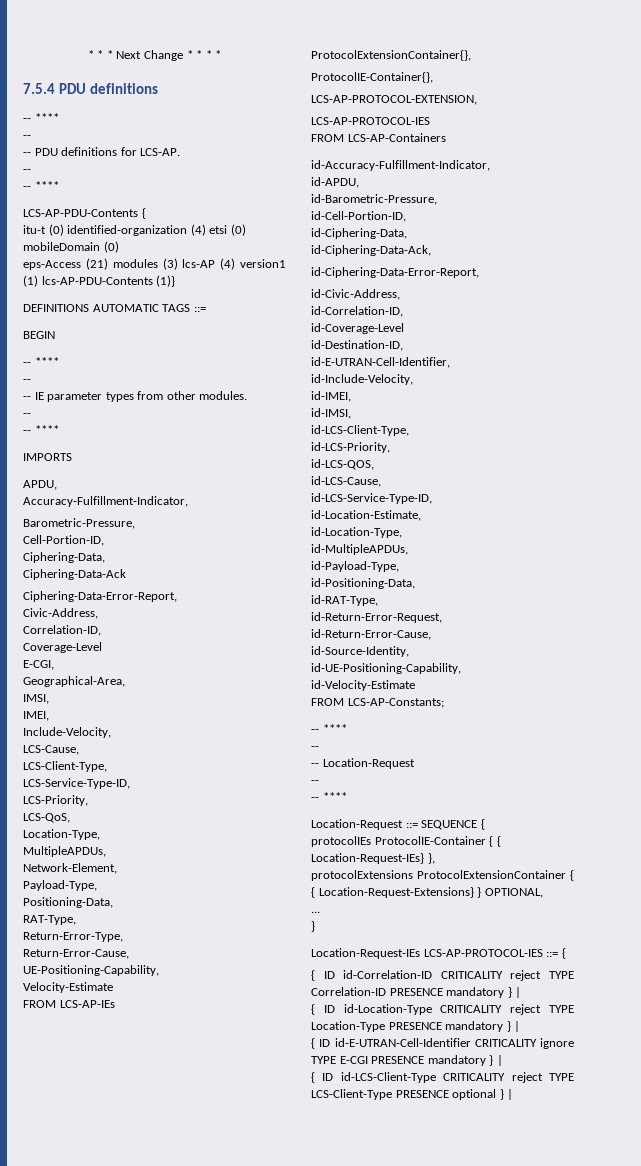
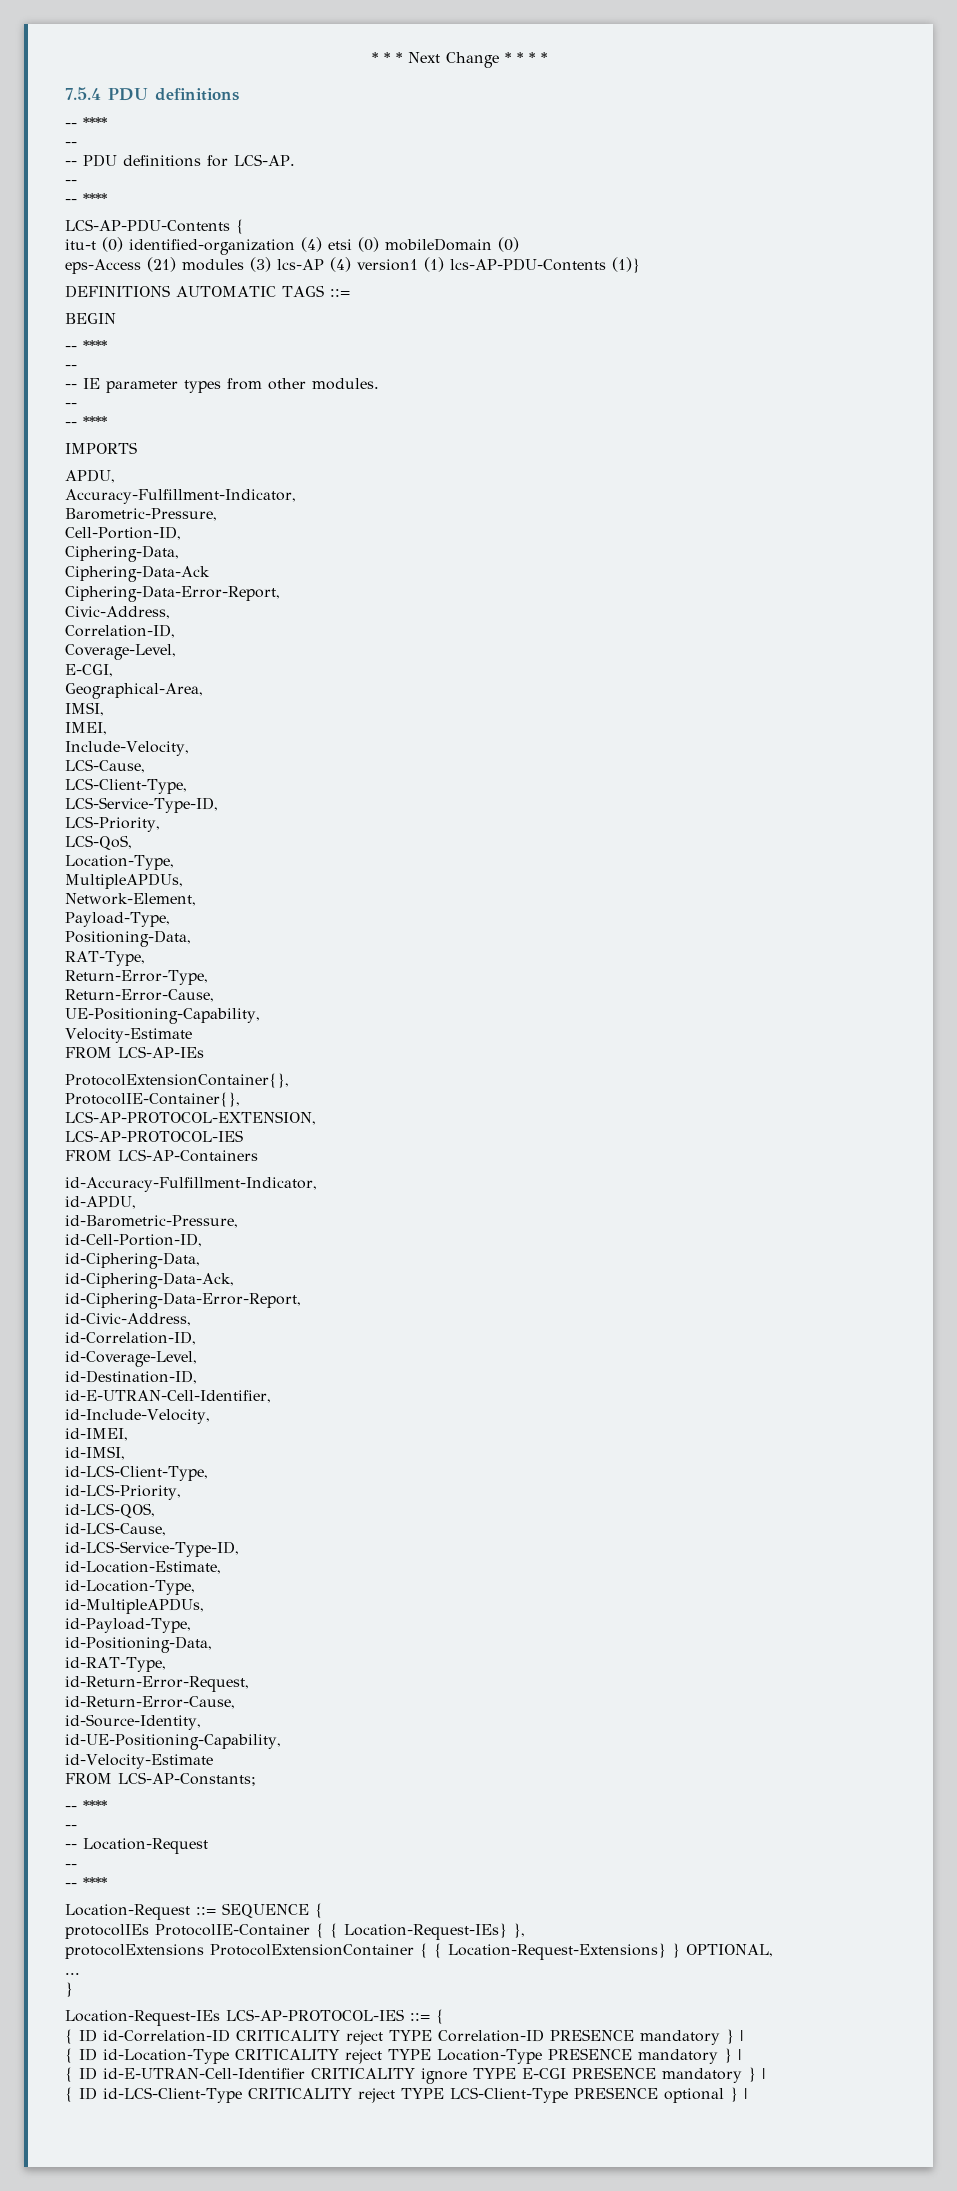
- Coverage-Level
+ Coverage-Level,
- id-Coverage-Level
+ id-Coverage-Level,

